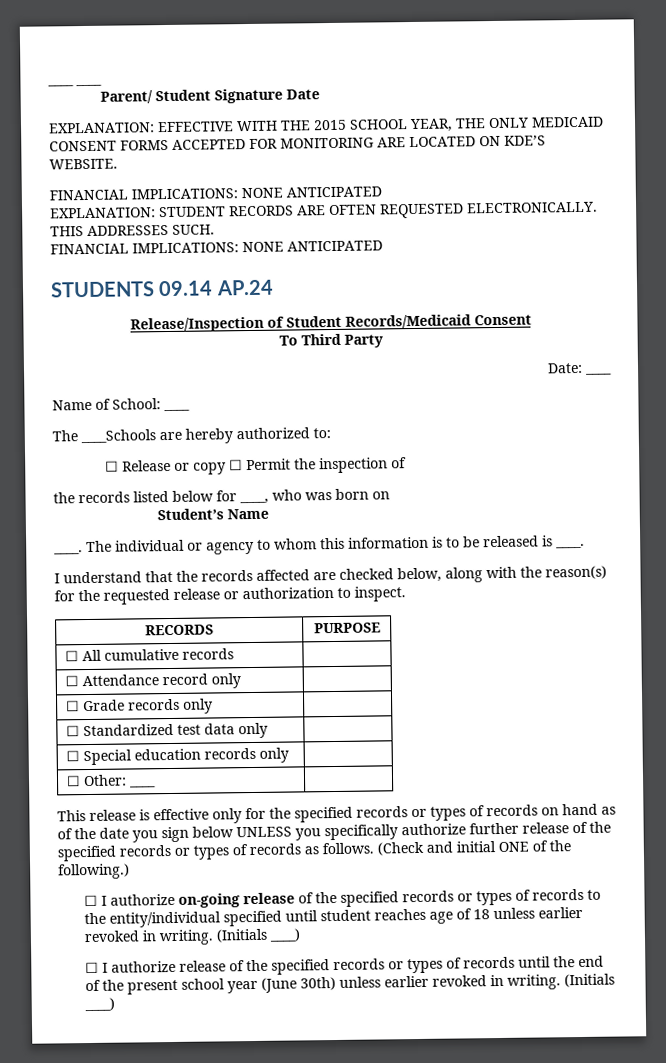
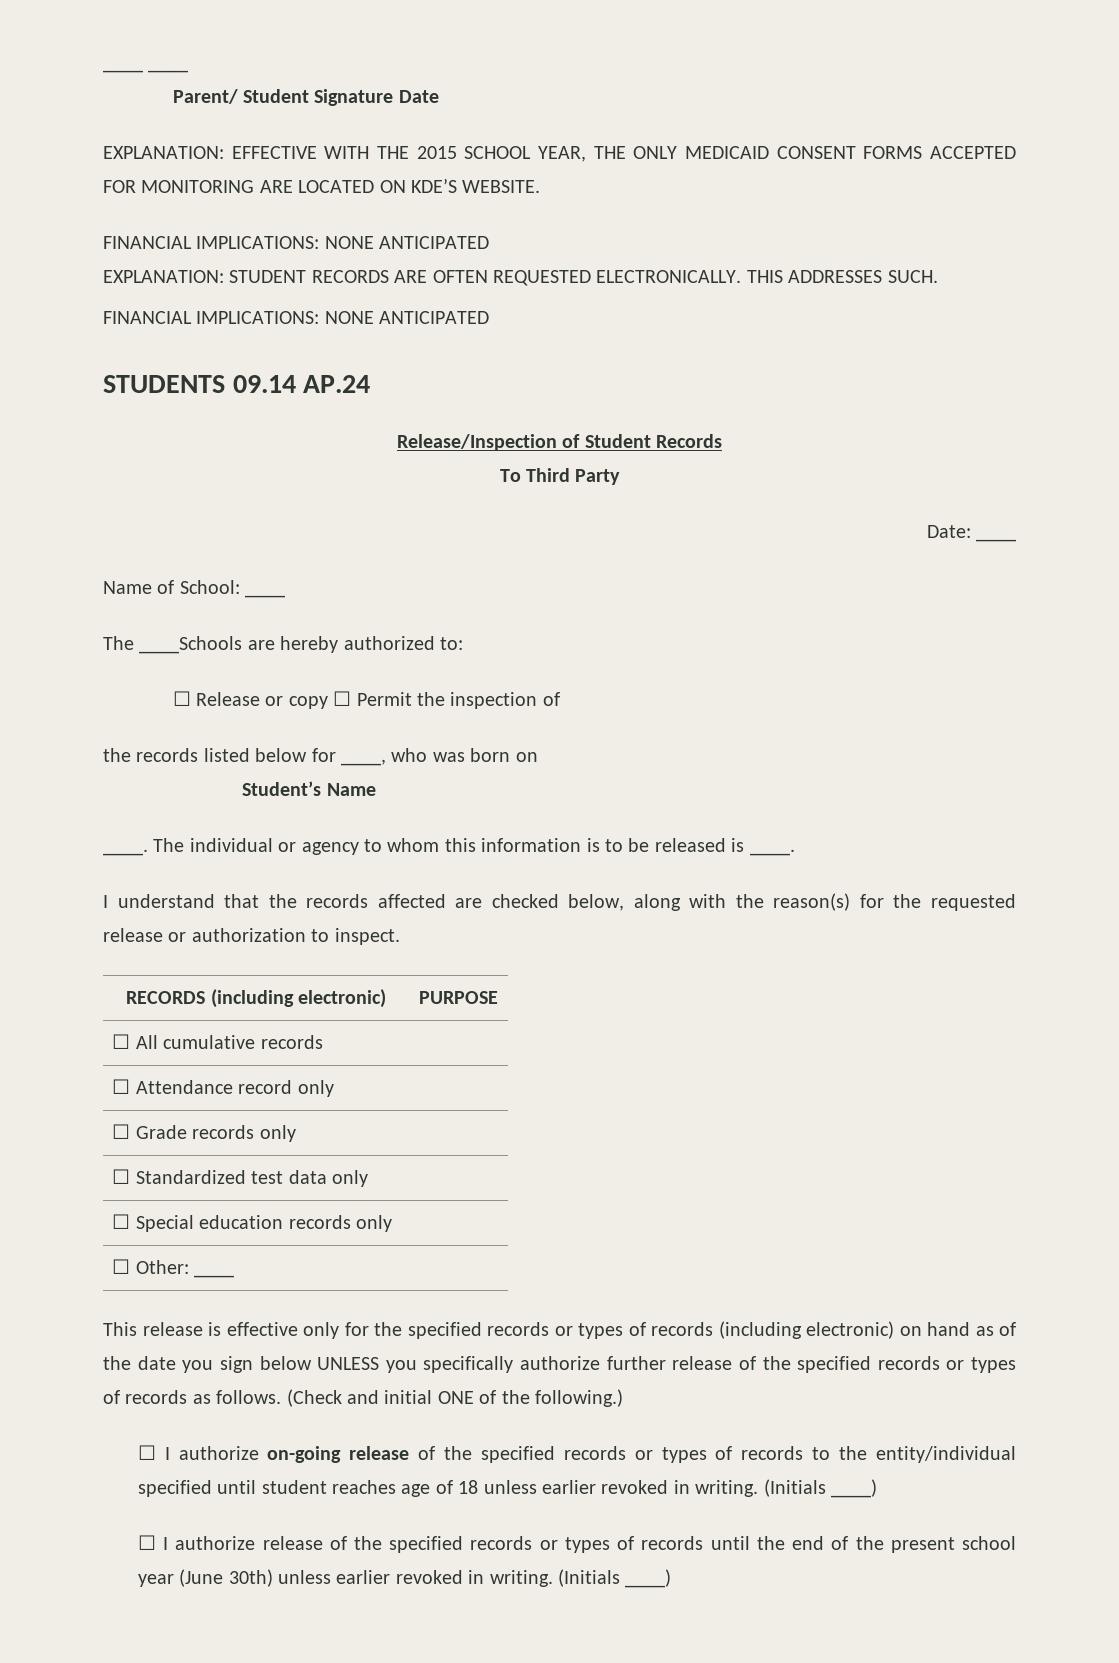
- Release/Inspection of Student Records/Medicaid Consent
+ Release/Inspection of Student Records
- RECORDS | PURPOSE
+ RECORDS (including electronic) | PURPOSE
- This release is effective only for the specified records or types of records on hand as of the date you sign below UNLESS you specifically authorize further release of the specified records or types of records as follows.
+ This release is effective only for the specified records or types of records (including electronic) on hand as of the date you sign below UNLESS you specifically authorize further release of the specified records or types of records as follows.

